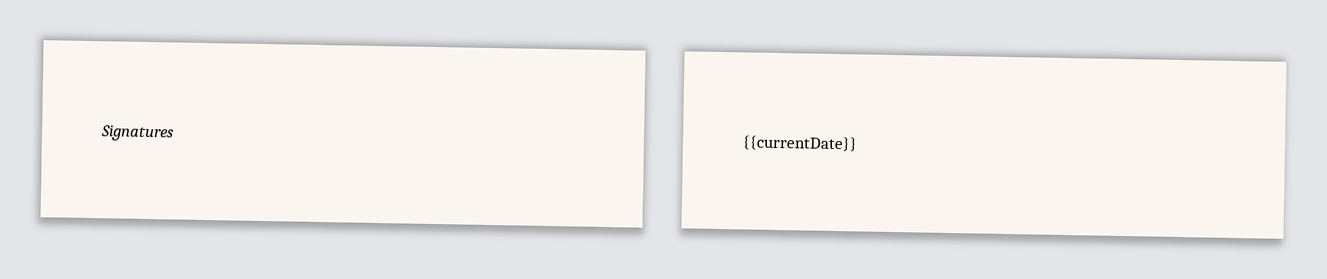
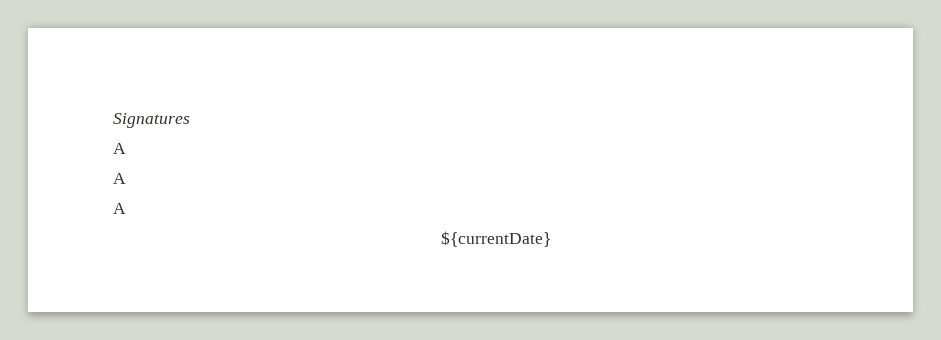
  Signatures
- {{currentDate}}
+ A
+ A
+ A
+ ${currentDate}

